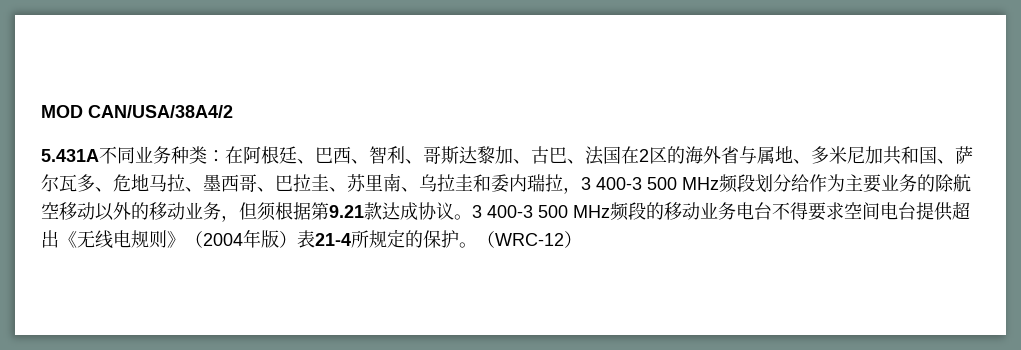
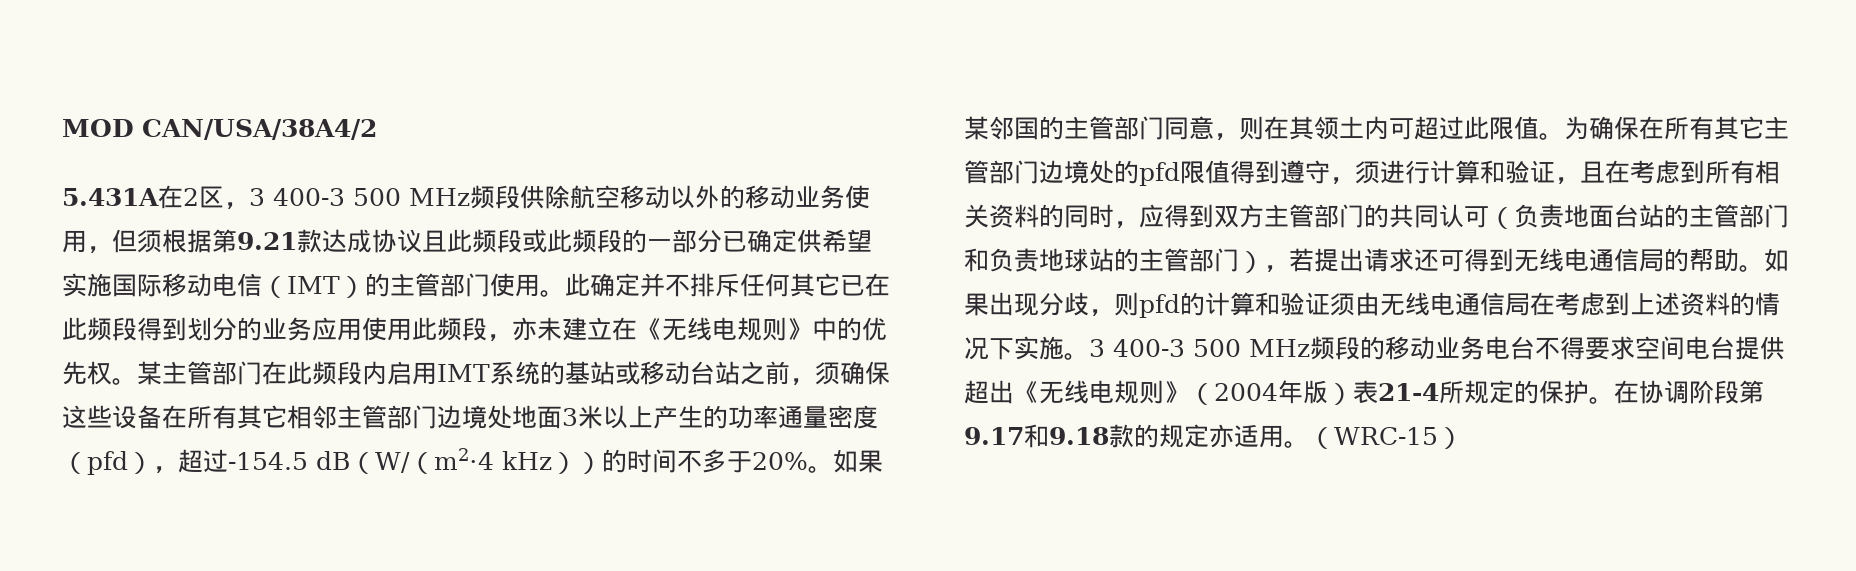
- 5.431A不同业务种类：在阿根廷、巴西、智利、哥斯达黎加、古巴、法国在2区的海外省与属地、多米尼加共和国、萨尔瓦多、危地马拉、墨西哥、巴拉圭、苏里南、乌拉圭和委内瑞拉，3 400-3 500 MHz频段划分给作为主要业务的除航空移动以外的移动业务，但须根据第9.21款达成协议。
+ 5.431A在2区，3 400-3 500 MHz频段供除航空移动以外的移动业务使用，但须根据第9.21款达成协议且此频段或此频段的一部分已确定供希望实施国际移动电信（IMT）的主管部门使用。此确定并不排斥任何其它已在此频段得到划分的业务应用使用此频段，亦未建立在《无线电规则》中的优先权。某主管部门在此频段内启用IMT系统的基站或移动台站之前，须确保这些设备在所有其它相邻主管部门边境处地面3米以上产生的功率通量密度（pfd），超过-154.5 dB（W/（m2⋅4 kHz））的时间不多于20%。如果某邻国的主管部门同意，则在其领土内可超过此限值。为确保在所有其它主管部门边境处的pfd限值得到遵守，须进行计算和验证，且在考虑到所有相关资料的同时，应得到双方主管部门的共同认可（负责地面台站的主管部门和负责地球站的主管部门），若提出请求还可得到无线电通信局的帮助。如果出现分歧，则pfd的计算和验证须由无线电通信局在考虑到上述资料的情况下实施。
- （WRC-12）
+ 在协调阶段第9.17和9.18款的规定亦适用。（WRC-15）

